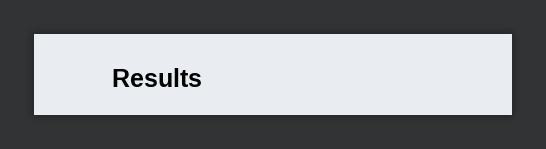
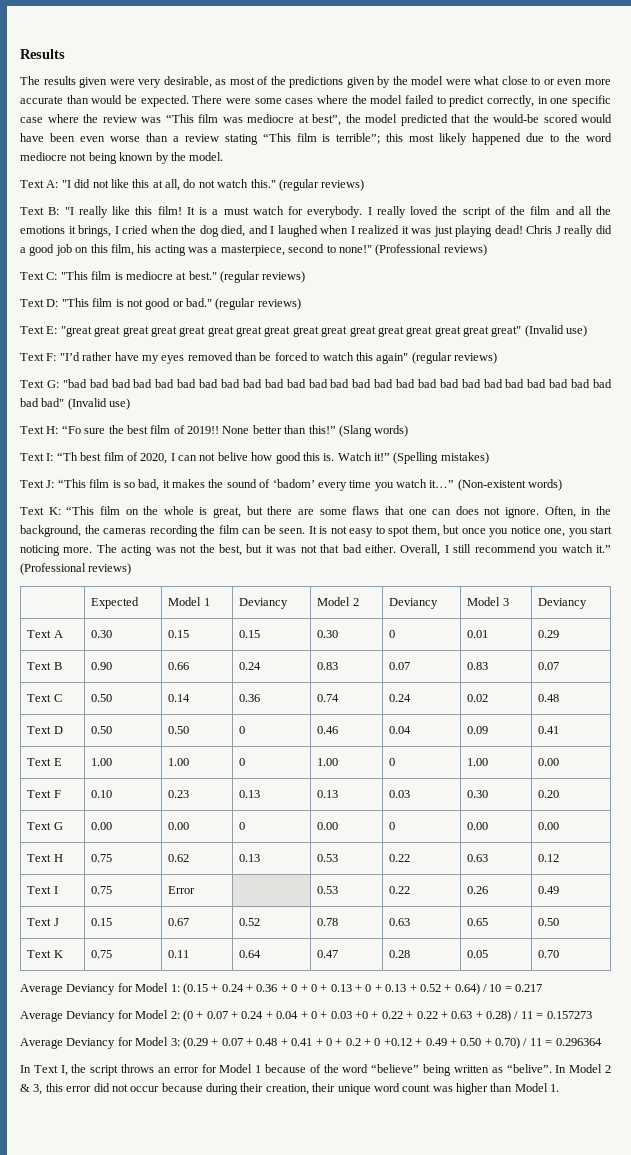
+ The results given were very desirable, as most of the predictions given by the model were what close to or even more accurate than would be expected. There were some cases where the model failed to predict correctly, in one specific case where the review was “This film was mediocre at best”, the model predicted that the would-be scored would have been even worse than a review stating “This film is terrible”; this most likely happened due to the word mediocre not being known by the model.
+ Text A: "I did not like this at all, do not watch this." (regular reviews)
+ Text B: "I really like this film! It is a must watch for everybody. I really loved the script of the film and all the emotions it brings, I cried when the dog died, and I laughed when I realized it was just playing dead! Chris J really did a good job on this film, his acting was a masterpiece, second to none!" (Professional reviews)
+ Text C: "This film is mediocre at best." (regular reviews)
+ Text D: "This film is not good or bad." (regular reviews)
+ Text E: "great great great great great great great great great great great great great great great great" (Invalid use)
+ Text F: "I’d rather have my eyes removed than be forced to watch this again" (regular reviews)
+ Text G: "bad bad bad bad bad bad bad bad bad bad bad bad bad bad bad bad bad bad bad bad bad bad bad bad bad bad bad" (Invalid use)
+ Text H: “Fo sure the best film of 2019!! None better than this!” (Slang words)
+ Text I: “Th best film of 2020, I can not belive how good this is. Watch it!” (Spelling mistakes)
+ Text J: “This film is so bad, it makes the sound of ‘badom’ every time you watch it…” (Non-existent words)
+ Text K: “This film on the whole is great, but there are some flaws that one can does not ignore. Often, in the background, the cameras recording the film can be seen. It is not easy to spot them, but once you notice one, you start noticing more. The acting was not the best, but it was not that bad either. Overall, I still recommend you watch it.” (Professional reviews)
+ | Expected | Model 1 | Deviancy | Model 2 | Deviancy | Model 3 | Deviancy
+ Text A | 0.30 | 0.15 | 0.15 | 0.30 | 0 | 0.01 | 0.29
+ Text B | 0.90 | 0.66 | 0.24 | 0.83 | 0.07 | 0.83 | 0.07
+ Text C | 0.50 | 0.14 | 0.36 | 0.74 | 0.24 | 0.02 | 0.48
+ Text D | 0.50 | 0.50 | 0 | 0.46 | 0.04 | 0.09 | 0.41
+ Text E | 1.00 | 1.00 | 0 | 1.00 | 0 | 1.00 | 0.00
+ Text F | 0.10 | 0.23 | 0.13 | 0.13 | 0.03 | 0.30 | 0.20
+ Text G | 0.00 | 0.00 | 0 | 0.00 | 0 | 0.00 | 0.00
+ Text H | 0.75 | 0.62 | 0.13 | 0.53 | 0.22 | 0.63 | 0.12
+ Text I | 0.75 | Error | | 0.53 | 0.22 | 0.26 | 0.49
+ Text J | 0.15 | 0.67 | 0.52 | 0.78 | 0.63 | 0.65 | 0.50
+ Text K | 0.75 | 0.11 | 0.64 | 0.47 | 0.28 | 0.05 | 0.70
+ Average Deviancy for Model 1: (0.15 + 0.24 + 0.36 + 0 + 0 + 0.13 + 0 + 0.13 + 0.52 + 0.64) / 10 = 0.217
+ Average Deviancy for Model 2: (0 + 0.07 + 0.24 + 0.04 + 0 + 0.03 +0 + 0.22 + 0.22 + 0.63 + 0.28) / 11 = 0.157273
+ Average Deviancy for Model 3: (0.29 + 0.07 + 0.48 + 0.41 + 0 + 0.2 + 0 +0.12 + 0.49 + 0.50 + 0.70) / 11 = 0.296364
+ In Text I, the script throws an error for Model 1 because of the word “believe” being written as “belive”. In Model 2 & 3, this error did not occur because during their creation, their unique word count was higher than Model 1.

